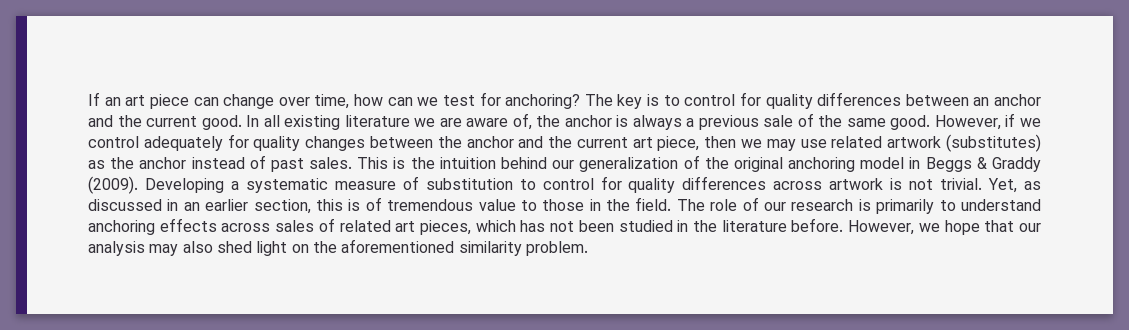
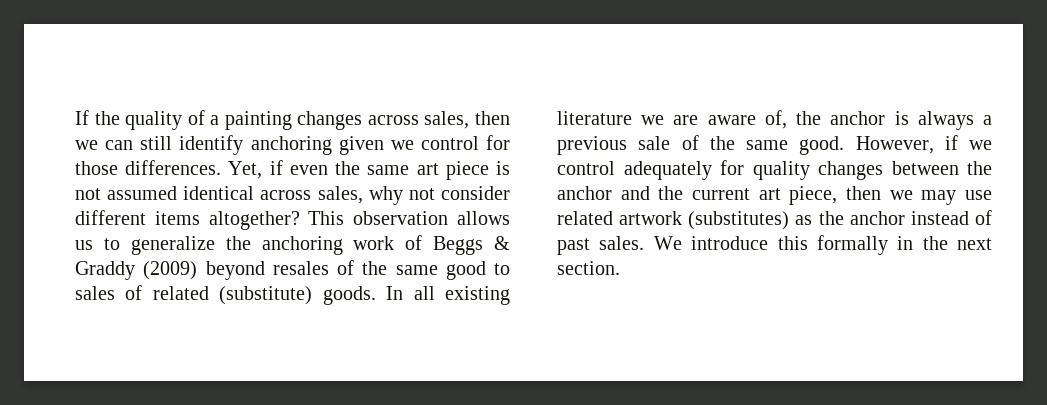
- If an art piece can change over time, how can we test for anchoring? The key is to control for quality differences between an anchor and the current good.
+ If the quality of a painting changes across sales, then we can still identify anchoring given we control for those differences. Yet, if even the same art piece is not assumed identical across sales, why not consider different items altogether? This observation allows us to generalize the anchoring work of Beggs & Graddy (2009) beyond resales of the same good to sales of related (substitute) goods.
- This is the intuition behind our generalization of the original anchoring model in Beggs & Graddy (2009). Developing a systematic measure of substitution to control for quality differences across artwork is not trivial. Yet, as discussed in an earlier section, this is of tremendous value to those in the field. The role of our research is primarily to understand anchoring effects across sales of related art pieces, which has not been studied in the literature before. However, we hope that our analysis may also shed light on the aforementioned similarity problem.
+ We introduce this formally in the next section.

